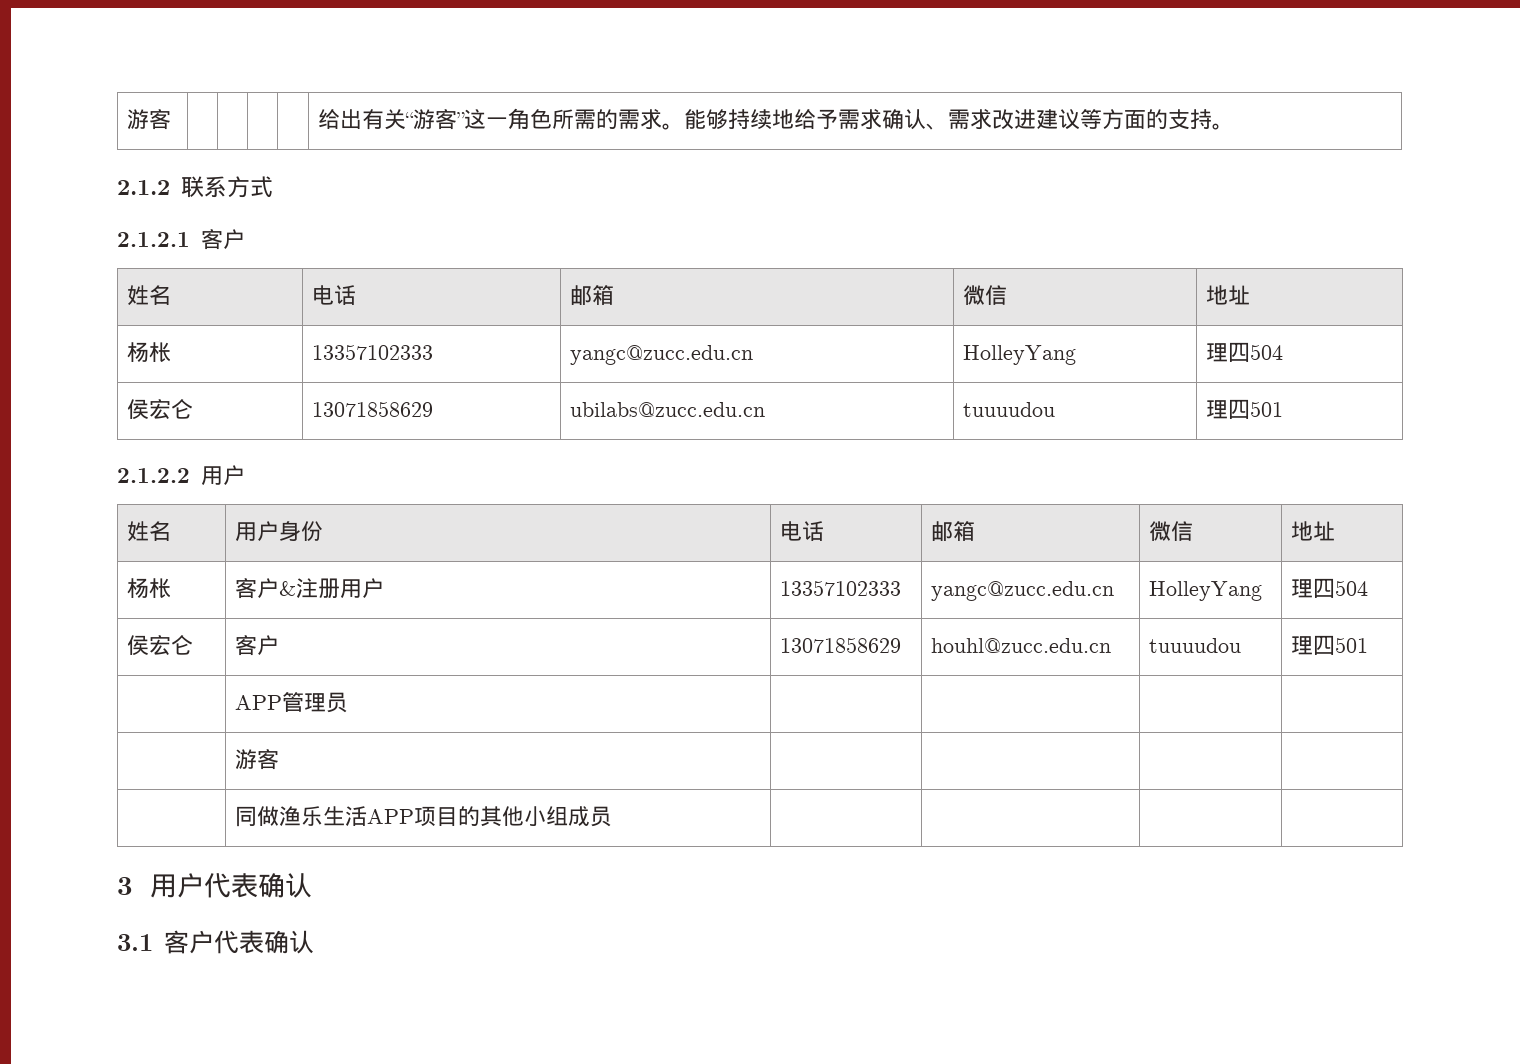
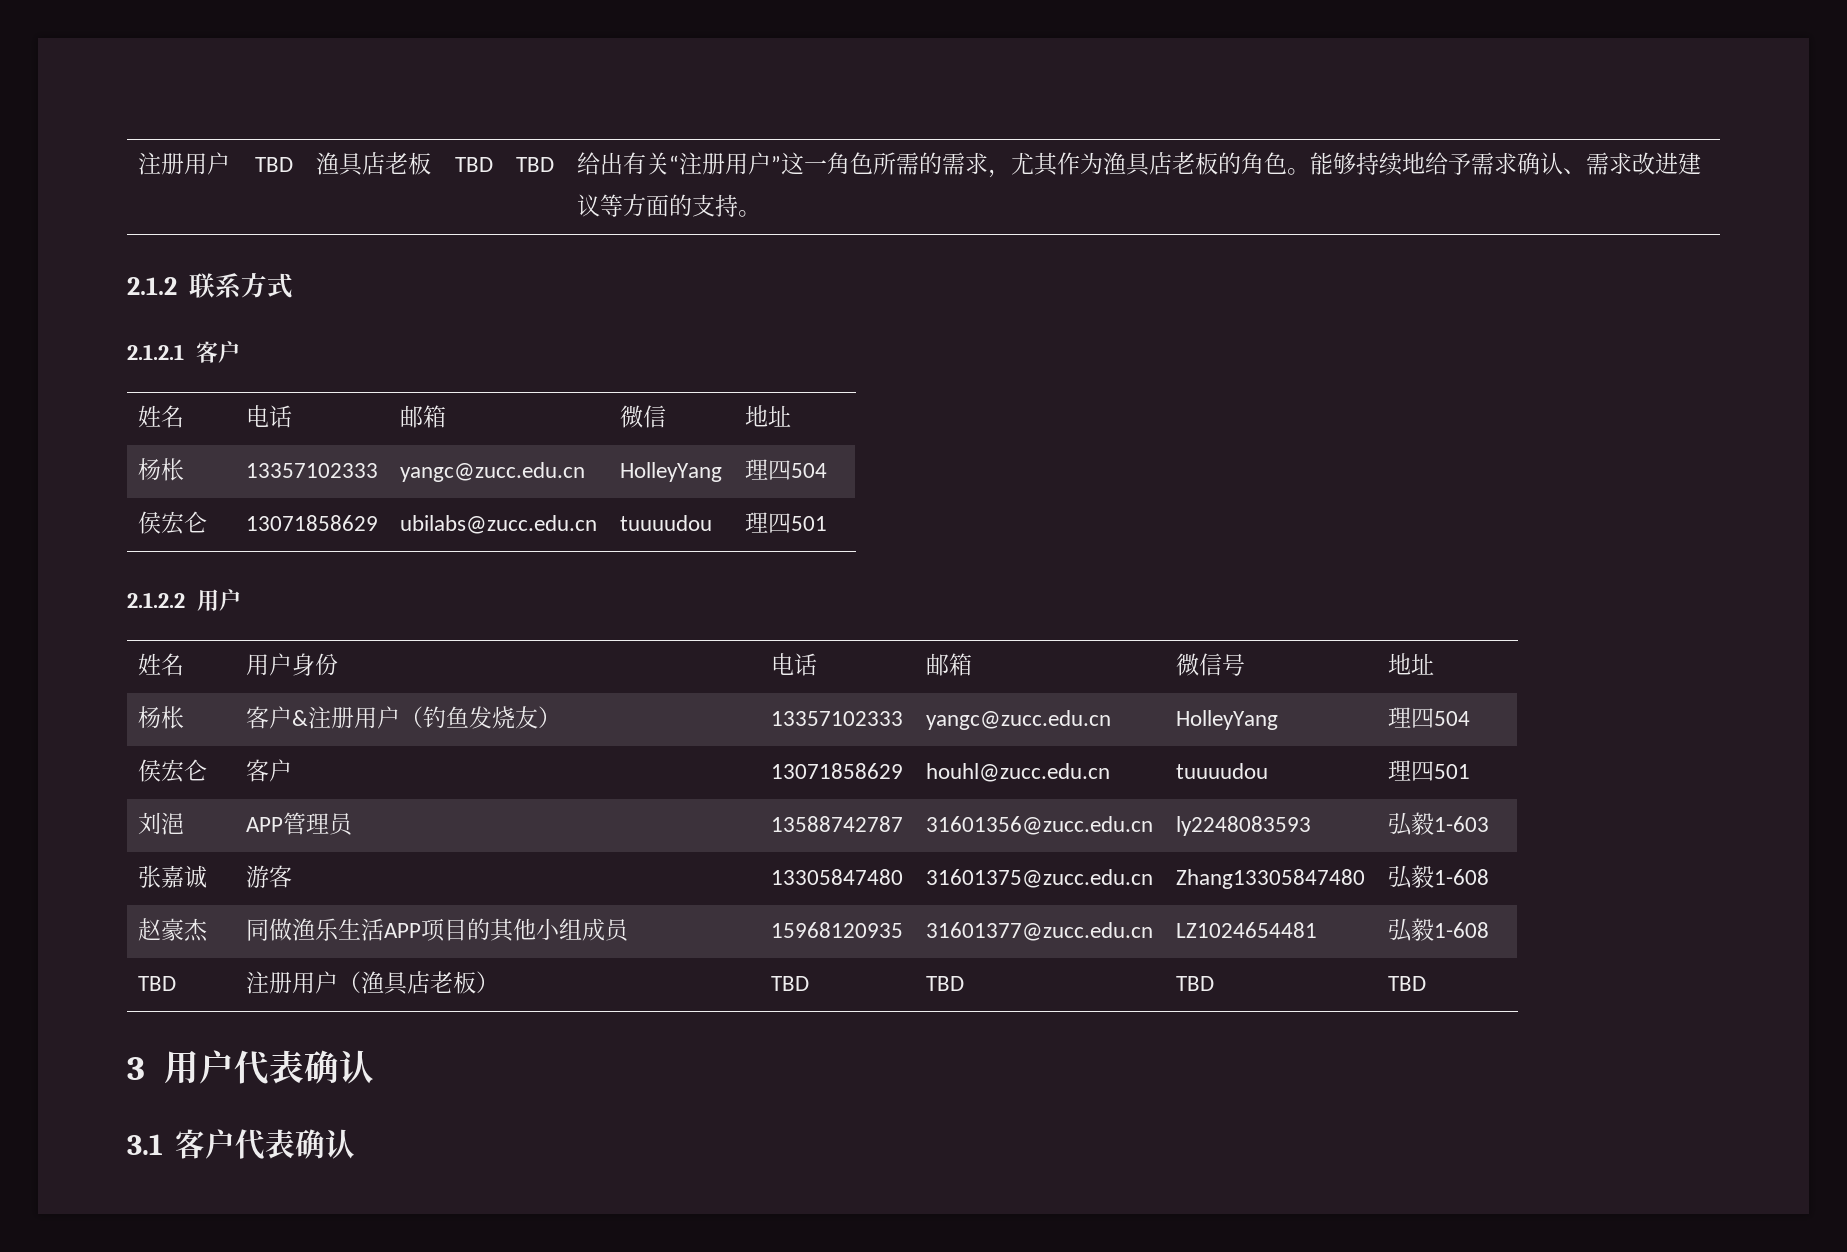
- 游客 | | | | | 给出有关“游客”这一角色所需的需求。能够持续地给予需求确认、需求改进建议等方面的支持。
+ 注册用户 | TBD | 渔具店老板 | TBD | TBD | 给出有关“注册用户”这一角色所需的需求，尤其作为渔具店老板的角色。能够持续地给予需求确认、需求改进建议等方面的支持。
- 姓名 | 用户身份 | 电话 | 邮箱 | 微信 | 地址
+ 姓名 | 用户身份 | 电话 | 邮箱 | 微信号 | 地址
- 杨枨 | 客户&注册用户 | 13357102333 | yangc@zucc.edu.cn | HolleyYang | 理四504
+ 杨枨 | 客户&注册用户（钓鱼发烧友） | 13357102333 | yangc@zucc.edu.cn | HolleyYang | 理四504
- | APP管理员 | | | |
- | 游客 | | | |
- | 同做渔乐生活APP项目的其他小组成员 | | | |
+ 刘浥 | APP管理员 | 13588742787 | 31601356@zucc.edu.cn | ly2248083593 | 弘毅1-603
+ 张嘉诚 | 游客 | 13305847480 | 31601375@zucc.edu.cn | Zhang13305847480 | 弘毅1-608
+ 赵豪杰 | 同做渔乐生活APP项目的其他小组成员 | 15968120935 | 31601377@zucc.edu.cn | LZ1024654481 | 弘毅1-608
+ TBD | 注册用户（渔具店老板） | TBD | TBD | TBD | TBD

